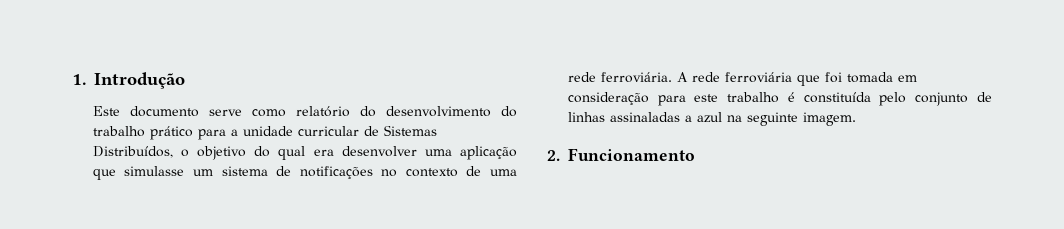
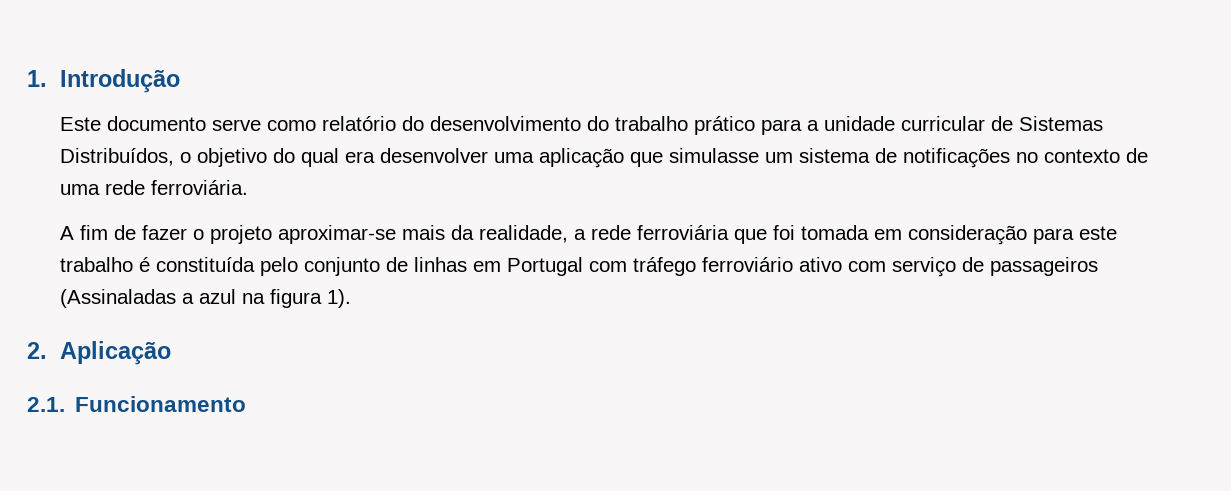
- Este documento serve como relatório do desenvolvimento do trabalho prático para a unidade curricular de Sistemas Distribuídos, o objetivo do qual era desenvolver uma aplicação que simulasse um sistema de notificações no contexto de uma rede ferroviária. A rede ferroviária que foi tomada em consideração para este trabalho é constituída pelo conjunto de linhas assinaladas a azul na seguinte imagem.
- 2. Funcionamento
+ Este documento serve como relatório do desenvolvimento do trabalho prático para a unidade curricular de Sistemas Distribuídos, o objetivo do qual era desenvolver uma aplicação que simulasse um sistema de notificações no contexto de uma rede ferroviária.
+ A fim de fazer o projeto aproximar-se mais da realidade, a rede ferroviária que foi tomada em consideração para este trabalho é constituída pelo conjunto de linhas em Portugal com tráfego ferroviário ativo com serviço de passageiros (Assinaladas a azul na figura 1).
+ 2. Aplicação
+ 2.1. Funcionamento

